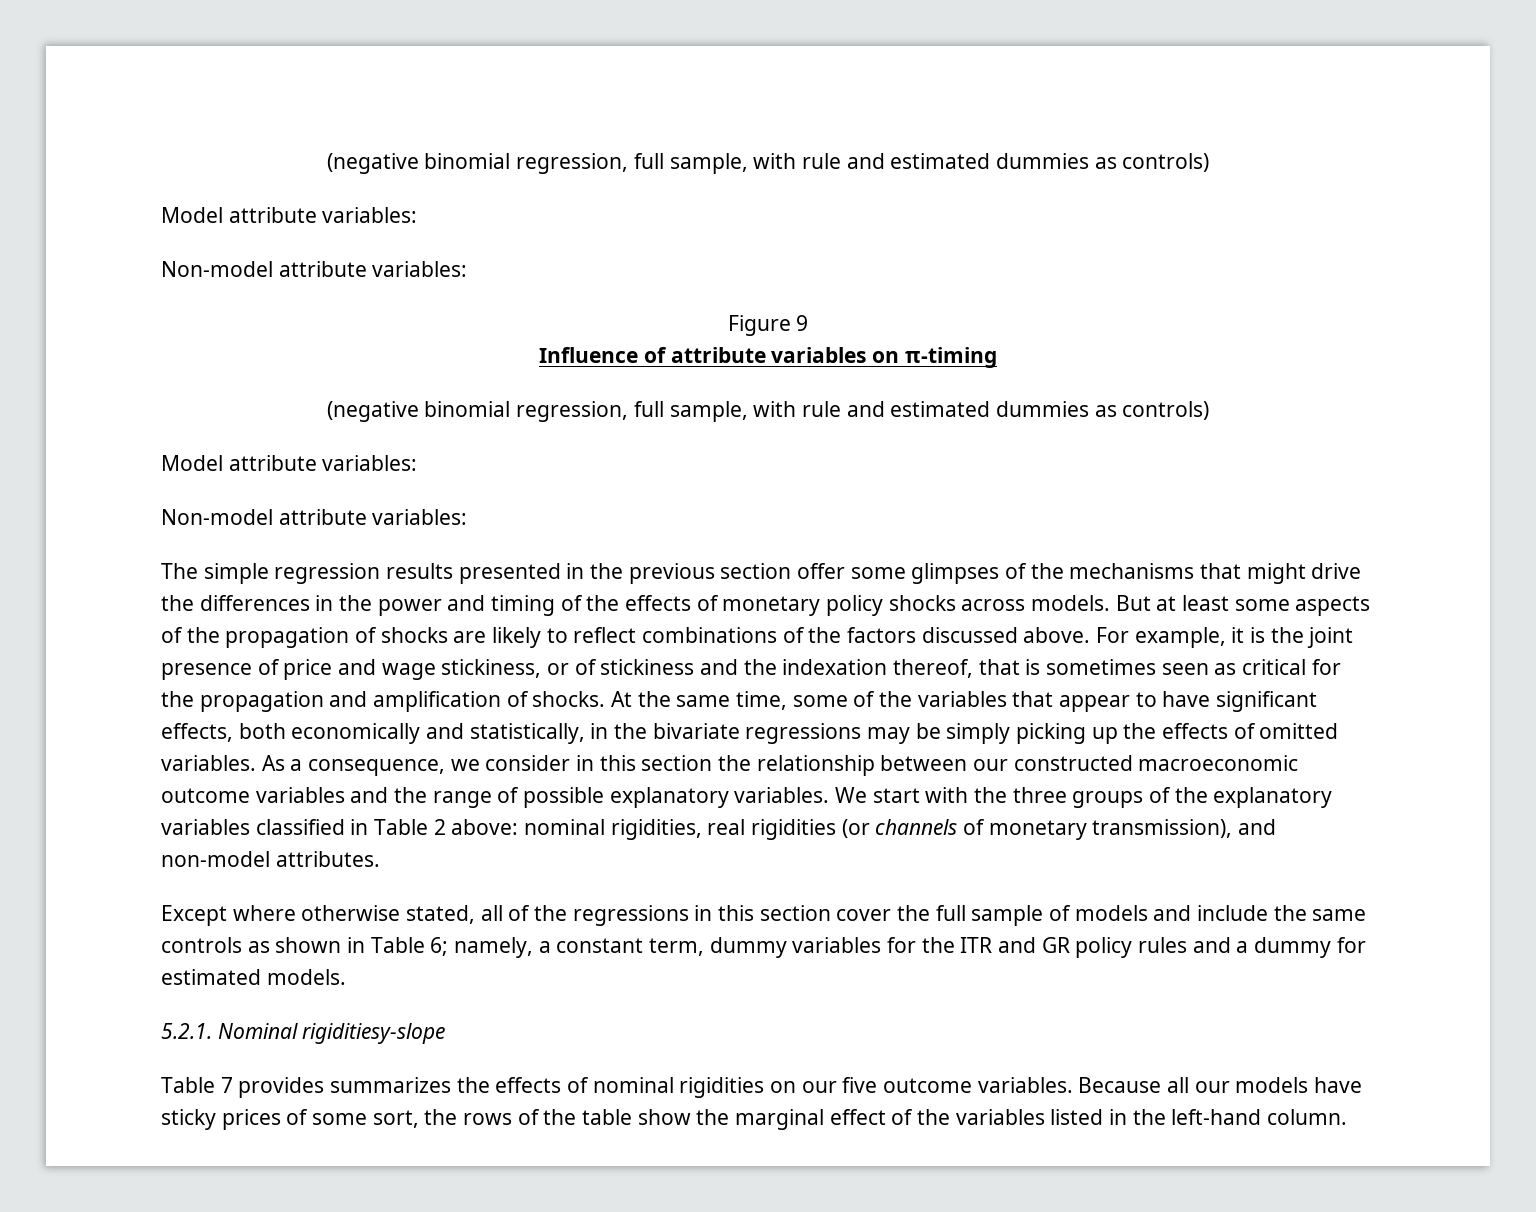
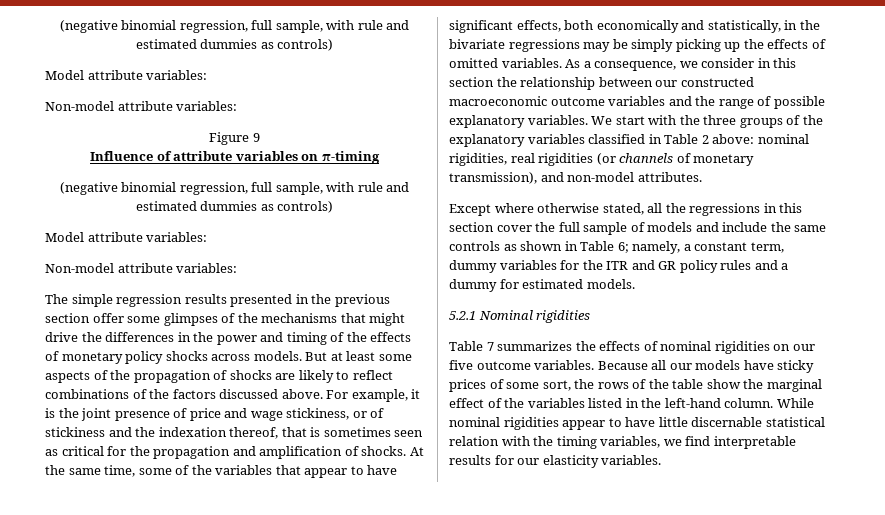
- Except where otherwise stated, all of the regressions in this section cover the full sample of models and include the same controls as shown in Table 6; namely, a constant term, dummy variables for the ITR and GR policy rules and a dummy for estimated models.
+ Except where otherwise stated, all the regressions in this section cover the full sample of models and include the same controls as shown in Table 6; namely, a constant term, dummy variables for the ITR and GR policy rules and a dummy for estimated models.
- 5.2.1. Nominal rigiditiesy-slope
+ 5.2.1 Nominal rigidities
- Table 7 provides summarizes the effects of nominal rigidities on our five outcome variables.
+ Table 7 summarizes the effects of nominal rigidities on our five outcome variables.
+ While nominal rigidities appear to have little discernable statistical relation with the timing variables, we find interpretable results for our elasticity variables.

